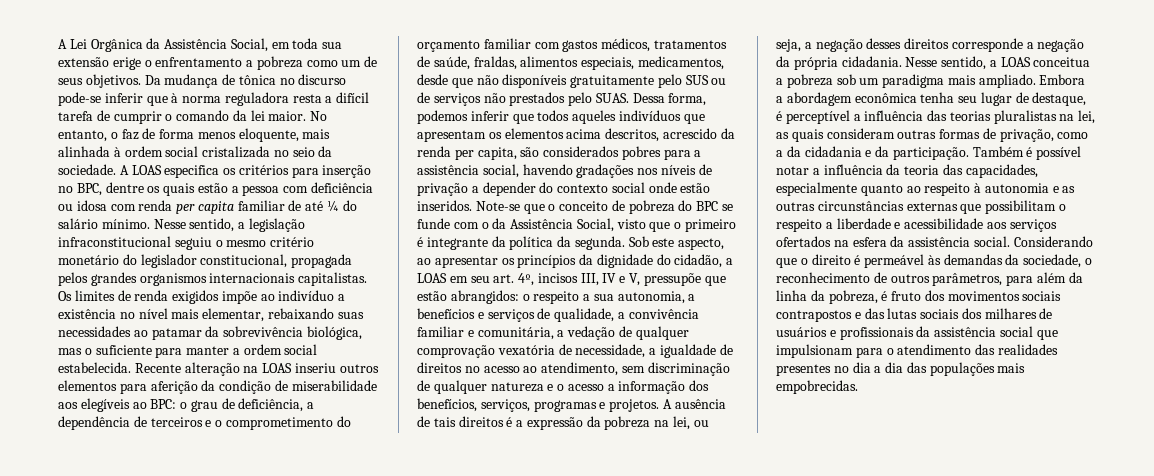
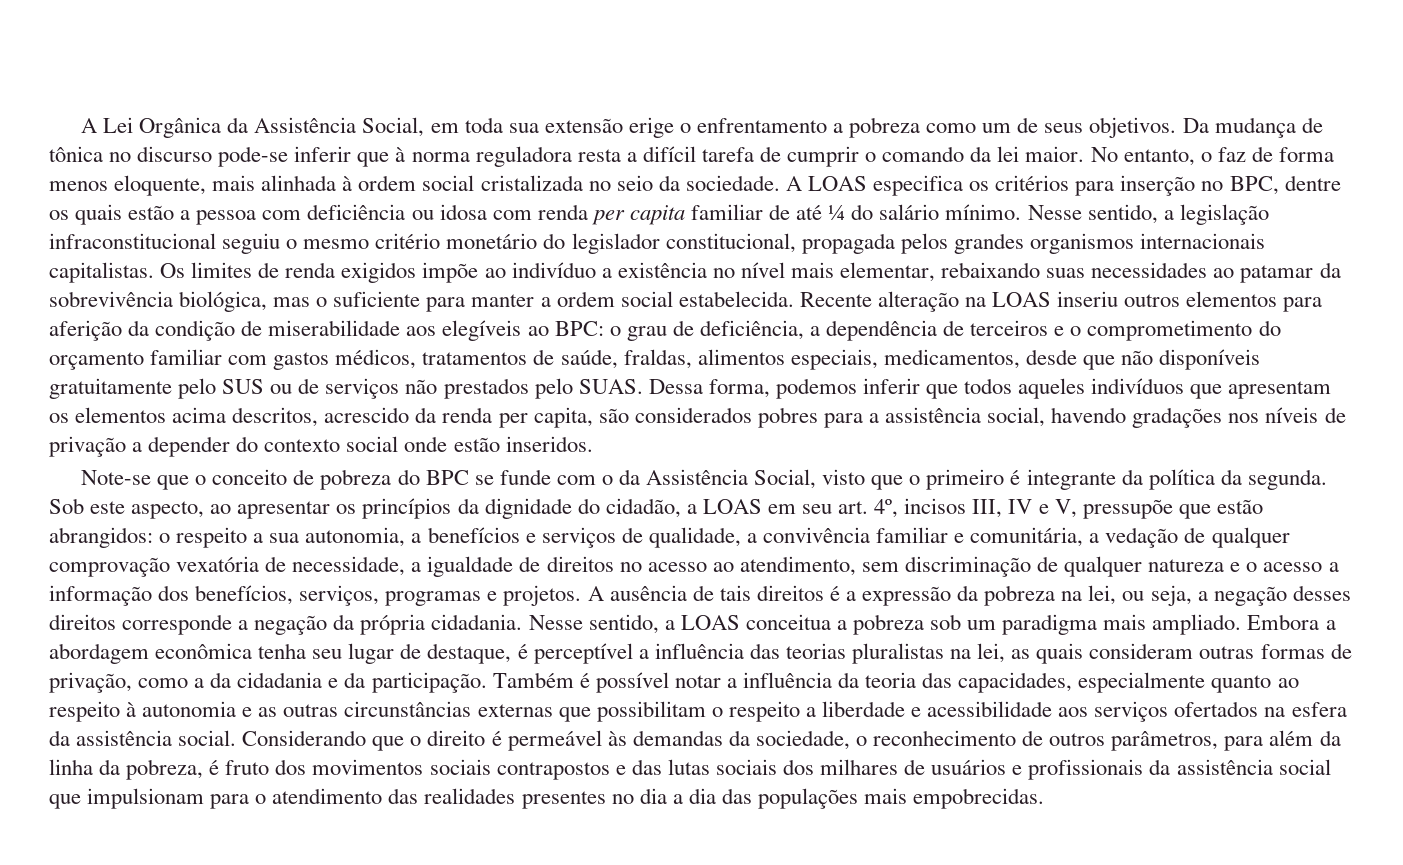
- Dessa forma, podemos inferir que todos aqueles indivíduos que apresentam os elementos acima descritos, acrescido da renda per capita, são considerados pobres para a assistência social, havendo gradações nos níveis de privação a depender do contexto social onde estão inseridos. Note-se que o conceito de pobreza do BPC se funde com o da Assistência Social, visto que o primeiro é integrante da política da segunda.
+ Dessa forma, podemos inferir que todos aqueles indivíduos que apresentam os elementos acima descritos, acrescido da renda per capita, são considerados pobres para a assistência social, havendo gradações nos níveis de privação a depender do contexto social onde estão inseridos.
+ Note-se que o conceito de pobreza do BPC se funde com o da Assistência Social, visto que o primeiro é integrante da política da segunda.

